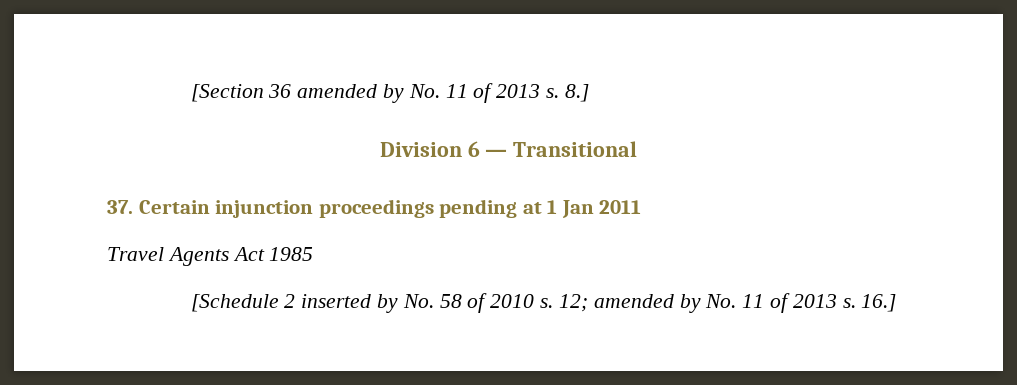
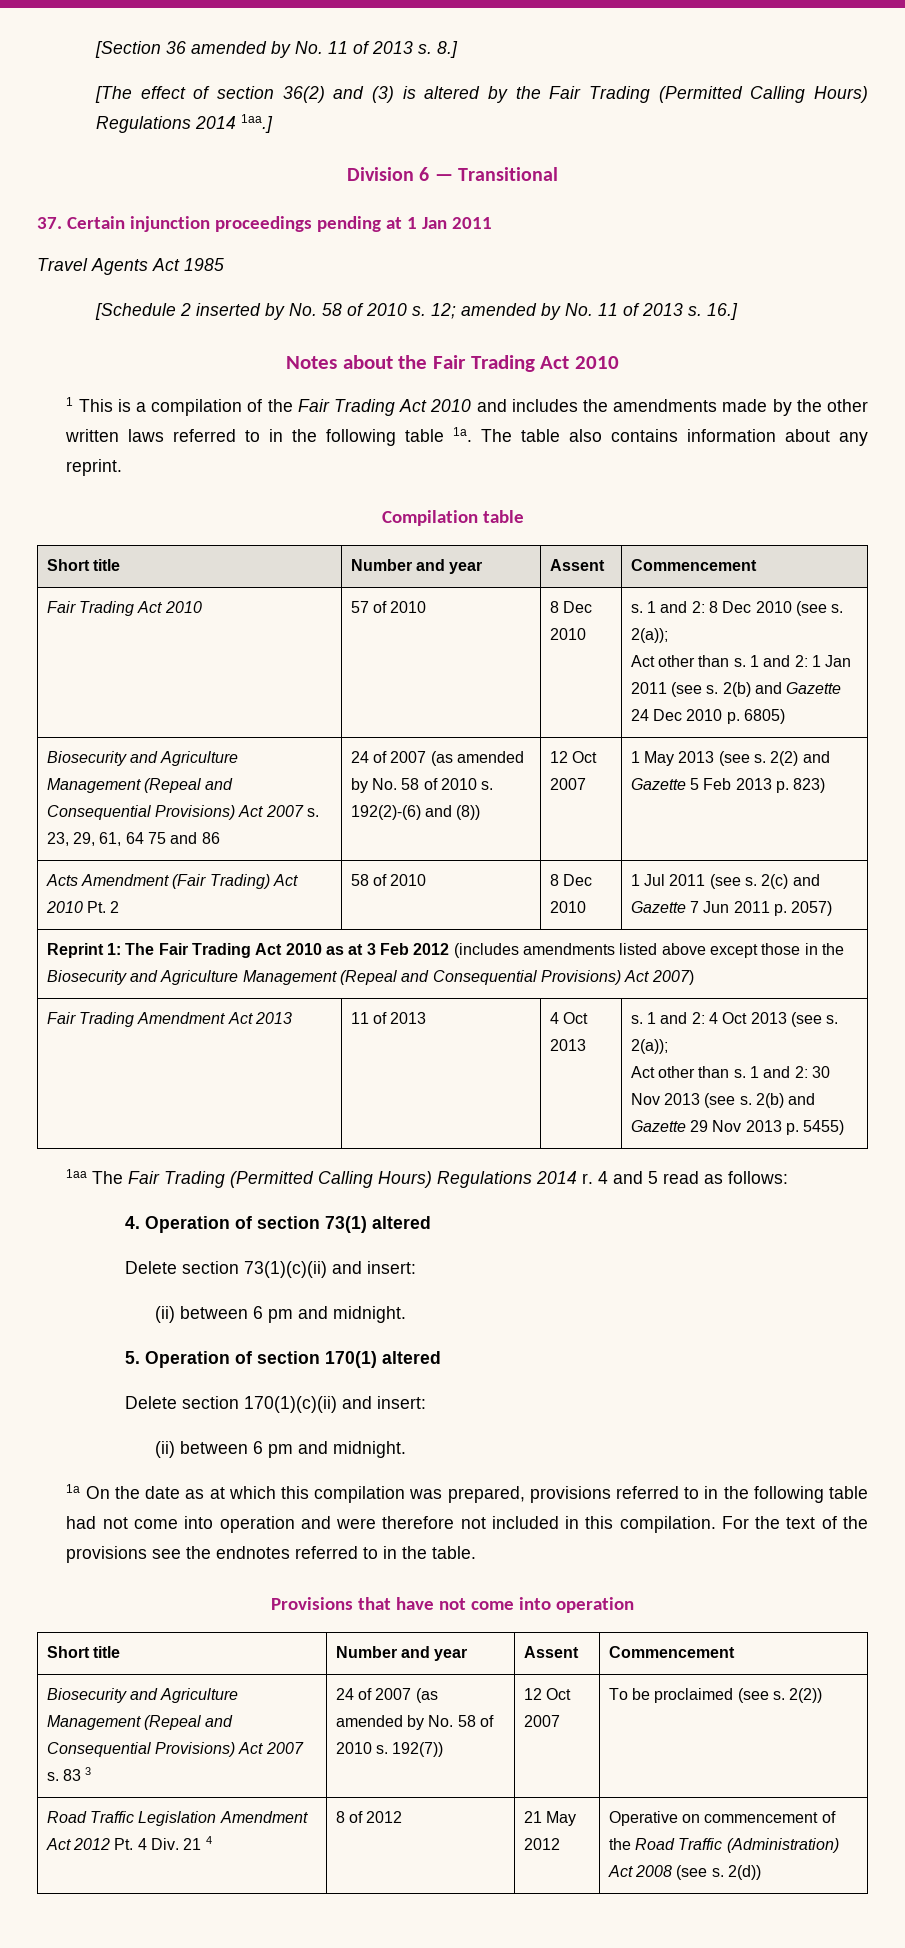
+ [The effect of section 36(2) and (3) is altered by the Fair Trading (Permitted Calling Hours) Regulations 2014 1aa.]
+ Notes about the Fair Trading Act 2010
+ 1 This is a compilation of the Fair Trading Act 2010 and includes the amendments made by the other written laws referred to in the following table 1a. The table also contains information about any reprint.
+ Compilation table
+ Short title | Number and year | Assent | Commencement
+ Fair Trading Act 2010 | 57 of 2010 | 8 Dec 2010 | s. 1 and 2: 8 Dec 2010 (see s. 2(a));
+ Act other than s. 1 and 2: 1 Jan 2011 (see s. 2(b) and Gazette 24 Dec 2010 p. 6805)
+ Biosecurity and Agriculture Management (Repeal and Consequential Provisions) Act 2007 s. 23, 29, 61, 64 75 and 86 | 24 of 2007 (as amended by No. 58 of 2010 s. 192(2)-(6) and (8)) | 12 Oct 2007 | 1 May 2013 (see s. 2(2) and Gazette 5 Feb 2013 p. 823)
+ Acts Amendment (Fair Trading) Act 2010 Pt. 2 | 58 of 2010 | 8 Dec 2010 | 1 Jul 2011 (see s. 2(c) and Gazette 7 Jun 2011 p. 2057)
+ Reprint 1: The Fair Trading Act 2010 as at 3 Feb 2012 (includes amendments listed above except those in the Biosecurity and Agriculture Management (Repeal and Consequential Provisions) Act 2007)
+ Fair Trading Amendment Act 2013 | 11 of 2013 | 4 Oct 2013 | s. 1 and 2: 4 Oct 2013 (see s. 2(a));
+ Act other than s. 1 and 2: 30 Nov 2013 (see s. 2(b) and Gazette 29 Nov 2013 p. 5455)
+ 1aa The Fair Trading (Permitted Calling Hours) Regulations 2014 r. 4 and 5 read as follows:
+ 4. Operation of section 73(1) altered
+ Delete section 73(1)(c)(ii) and insert:
+ (ii) between 6 pm and midnight.
+ 5. Operation of section 170(1) altered
+ Delete section 170(1)(c)(ii) and insert:
+ (ii) between 6 pm and midnight.
+ 1a On the date as at which this compilation was prepared, provisions referred to in the following table had not come into operation and were therefore not included in this compilation. For the text of the provisions see the endnotes referred to in the table.
+ Provisions that have not come into operation
+ Short title | Number and year | Assent | Commencement
+ Biosecurity and Agriculture Management (Repeal and Consequential Provisions) Act 2007 s. 83 3 | 24 of 2007 (as amended by No. 58 of 2010 s. 192(7)) | 12 Oct 2007 | To be proclaimed (see s. 2(2))
+ Road Traffic Legislation Amendment Act 2012 Pt. 4 Div. 21 4 | 8 of 2012 | 21 May 2012 | Operative on commencement of the Road Traffic (Administration) Act 2008 (see s. 2(d))

